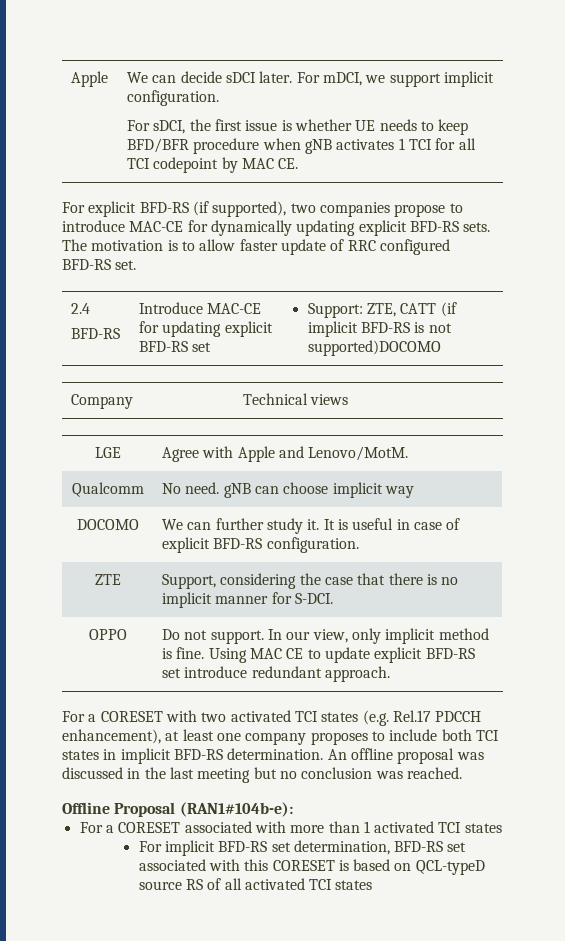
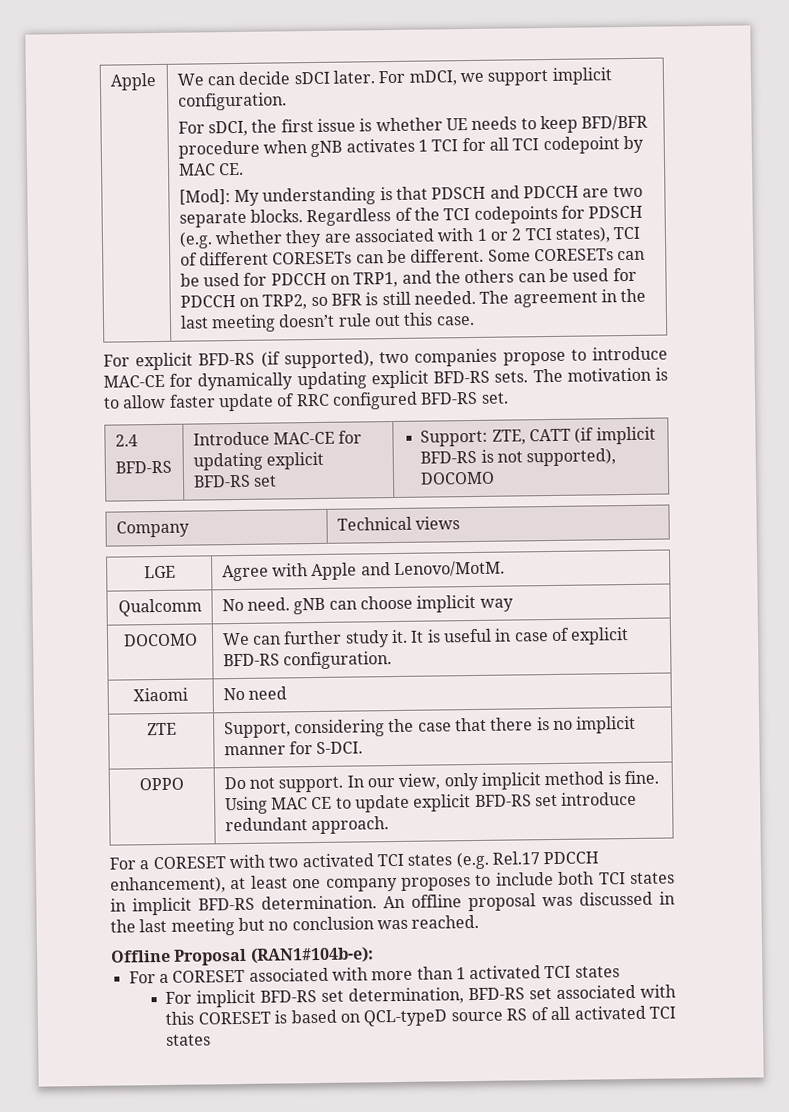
+ [Mod]: My understanding is that PDSCH and PDCCH are two separate blocks. Regardless of the TCI codepoints for PDSCH (e.g. whether they are associated with 1 or 2 TCI states), TCI of different CORESETs can be different. Some CORESETs can be used for PDCCH on TRP1, and the others can be used for PDCCH on TRP2, so BFR is still needed. The agreement in the last meeting doesn’t rule out this case.
  2.4
- BFD-RS | Introduce MAC-CE for updating explicit BFD-RS set | Support: ZTE, CATT (if implicit BFD-RS is not supported)DOCOMO
+ BFD-RS | Introduce MAC-CE for updating explicit BFD-RS set | Support: ZTE, CATT (if implicit BFD-RS is not supported), DOCOMO
+ Xiaomi | No need

